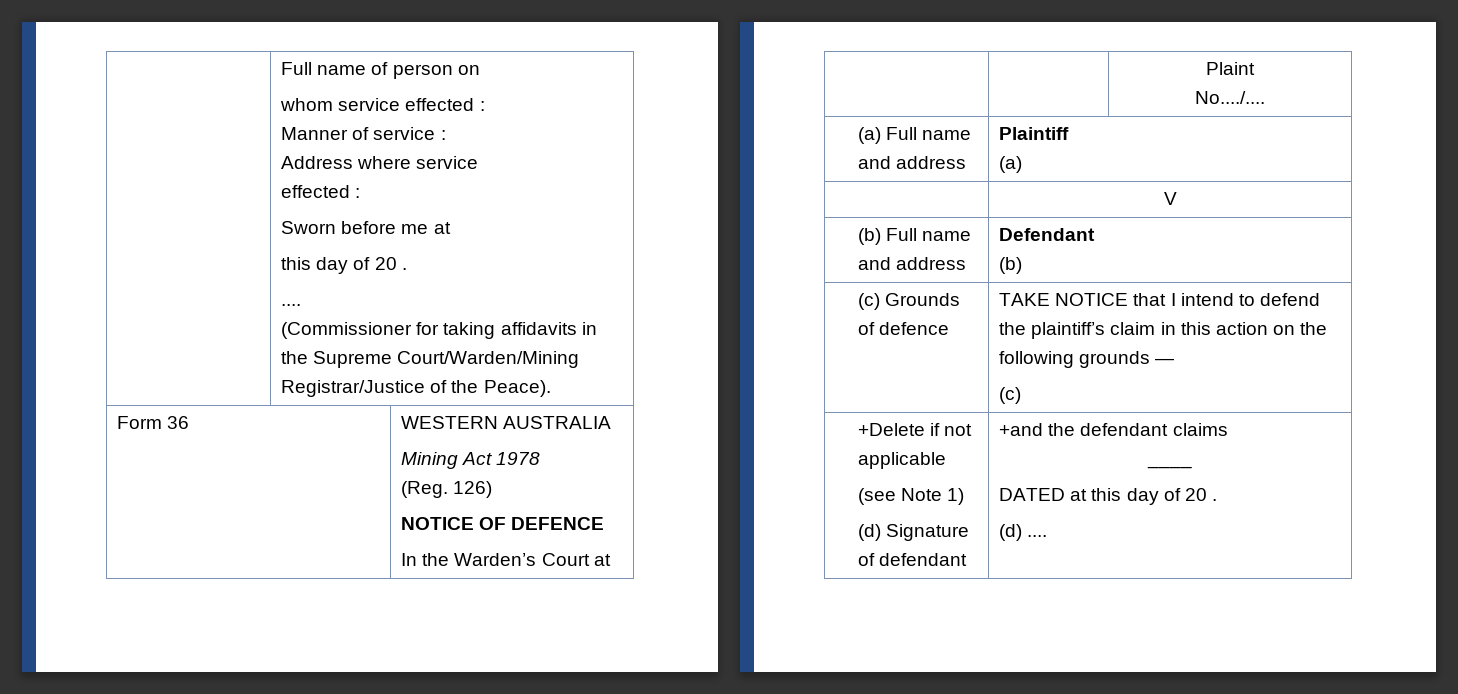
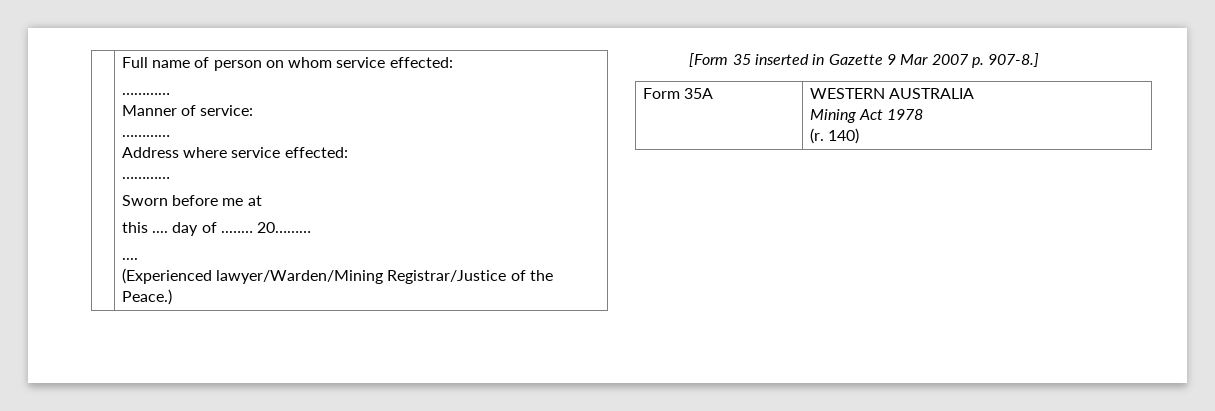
- | Full name of person on
- whom service effected :
- Manner of service :
- Address where service
- effected :
+ | Full name of person on whom service effected:
+ …………
+ Manner of service:
+ …………
+ Address where service effected:
+ …………
  Sworn before me at
- this day of 20 .
+ this .... day of ..…… 20………
  ....
- (Commissioner for taking affidavits in the Supreme Court/Warden/Mining Registrar/Justice of the Peace).
+ (Experienced lawyer/Warden/Mining Registrar/Justice of the Peace.)
+ [Form 35 inserted in Gazette 9 Mar 2007 p. 907-8.]
- Form 36 | WESTERN AUSTRALIA
+ Form 35A | WESTERN AUSTRALIA
  Mining Act 1978
- (Reg. 126)
- NOTICE OF DEFENCE
- In the Warden’s Court at
- | | Plaint
- No..../....
- (a) Full name and address | Plaintiff
- (a)
- | V
- (b) Full name and address | Defendant
- (b)
- (c) Grounds of defence | TAKE NOTICE that I intend to defend the plaintiff’s claim in this action on the following grounds —
- (c)
- +Delete if not applicable
- (see Note 1)
- (d) Signature of defendant | +and the defendant claims
- ____
- DATED at this day of 20 .
- (d) ....
+ (r. 140)

